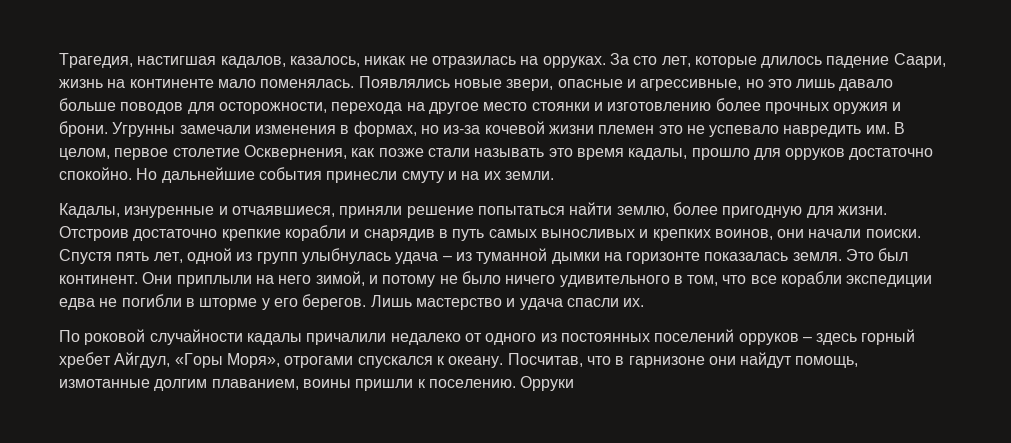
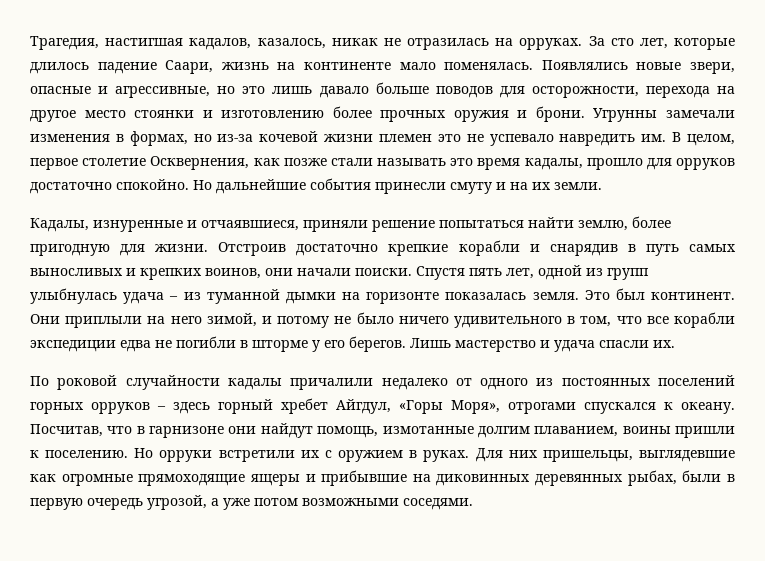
- По роковой случайности кадалы причалили недалеко от одного из постоянных поселений орруков – здесь горный хребет Айгдул, «Горы Моря», отрогами спускался к океану.
+ По роковой случайности кадалы причалили недалеко от одного из постоянных поселений горных орруков – здесь горный хребет Айгдул, «Горы Моря», отрогами спускался к океану.
- Орруки
+ Но орруки встретили их с оружием в руках. Для них пришельцы, выглядевшие как огромные прямоходящие ящеры и прибывшие на диковинных деревянных рыбах, были в первую очередь угрозой, а уже потом возможными соседями.

